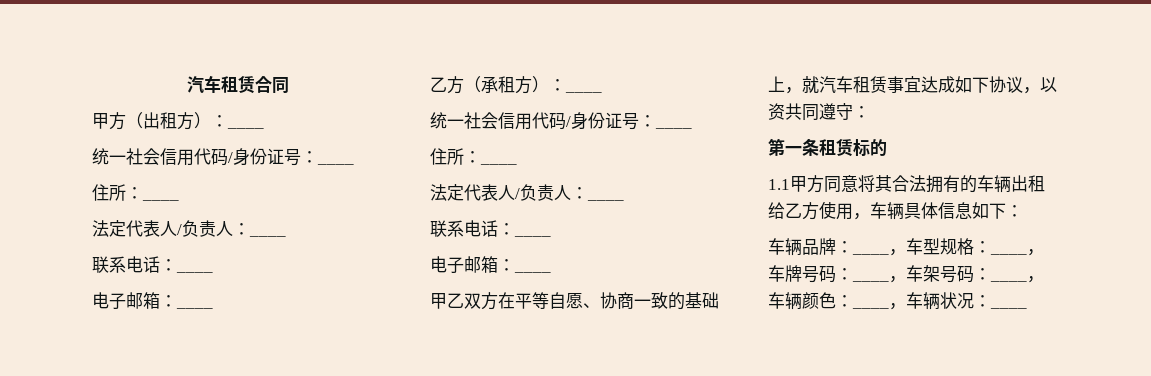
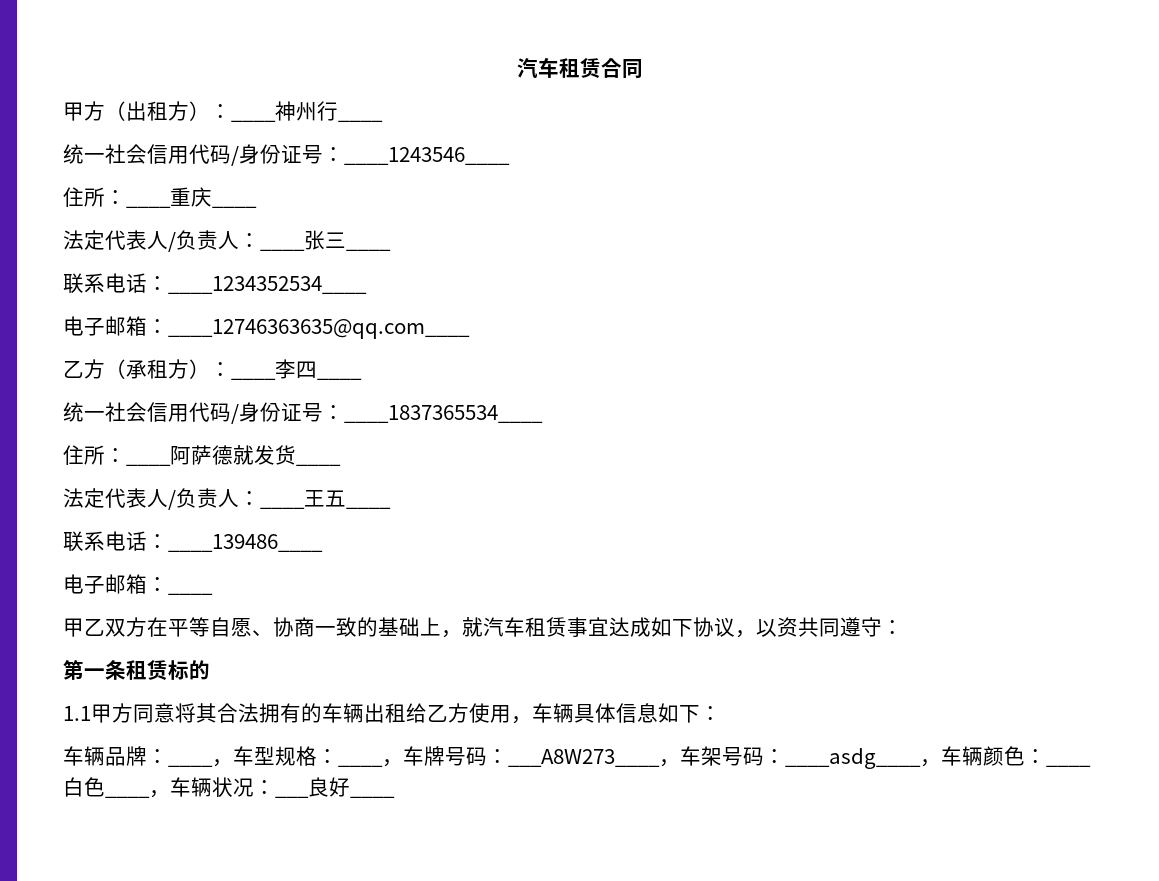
- 甲方（出租方）：____
- 统一社会信用代码/身份证号：____
- 住所：____
- 法定代表人/负责人：____
- 联系电话：____
- 电子邮箱：____
- 乙方（承租方）：____
- 统一社会信用代码/身份证号：____
- 住所：____
- 法定代表人/负责人：____
- 联系电话：____
+ 甲方（出租方）：____神州行____
+ 统一社会信用代码/身份证号：____1243546____
+ 住所：____重庆____
+ 法定代表人/负责人：____张三____
+ 联系电话：____1234352534____
+ 电子邮箱：____12746363635@qq.com____
+ 乙方（承租方）：____李四____
+ 统一社会信用代码/身份证号：____1837365534____
+ 住所：____阿萨德就发货____
+ 法定代表人/负责人：____王五____
+ 联系电话：____139486____
- 车辆品牌：____，车型规格：____，车牌号码：____，车架号码：____，车辆颜色：____，车辆状况：____
+ 车辆品牌：____，车型规格：____，车牌号码：___A8W273____，车架号码：____asdg____，车辆颜色：____白色____，车辆状况：___良好____

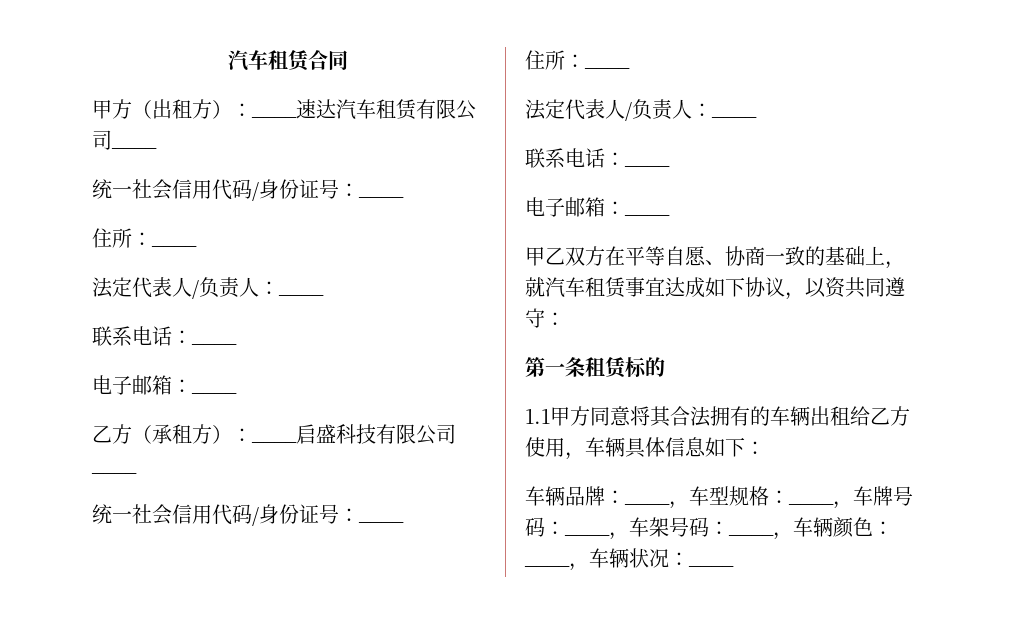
- 甲方（出租方）：____神州行____
- 统一社会信用代码/身份证号：____1243546____
- 住所：____重庆____
- 法定代表人/负责人：____张三____
- 联系电话：____1234352534____
- 电子邮箱：____12746363635@qq.com____
+ 甲方（出租方）：____速达汽车租赁有限公司____
+ 统一社会信用代码/身份证号：____
+ 住所：____
+ 法定代表人/负责人：____
+ 联系电话：____
+ 电子邮箱：____
- 乙方（承租方）：____李四____
- 统一社会信用代码/身份证号：____1837365534____
- 住所：____阿萨德就发货____
- 法定代表人/负责人：____王五____
- 联系电话：____139486____
+ 乙方（承租方）：____启盛科技有限公司____
+ 统一社会信用代码/身份证号：____
+ 住所：____
+ 法定代表人/负责人：____
+ 联系电话：____
- 车辆品牌：____，车型规格：____，车牌号码：___A8W273____，车架号码：____asdg____，车辆颜色：____白色____，车辆状况：___良好____
+ 车辆品牌：____，车型规格：____，车牌号码：____，车架号码：____，车辆颜色：____，车辆状况：____

